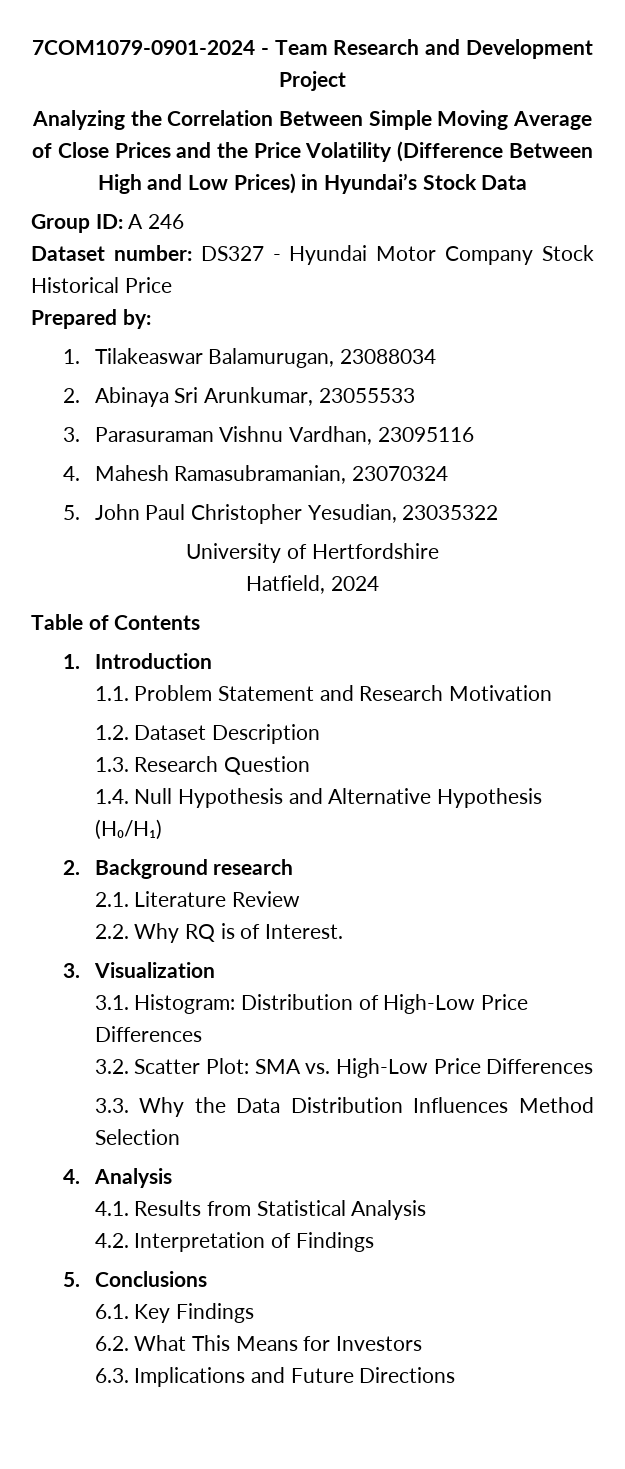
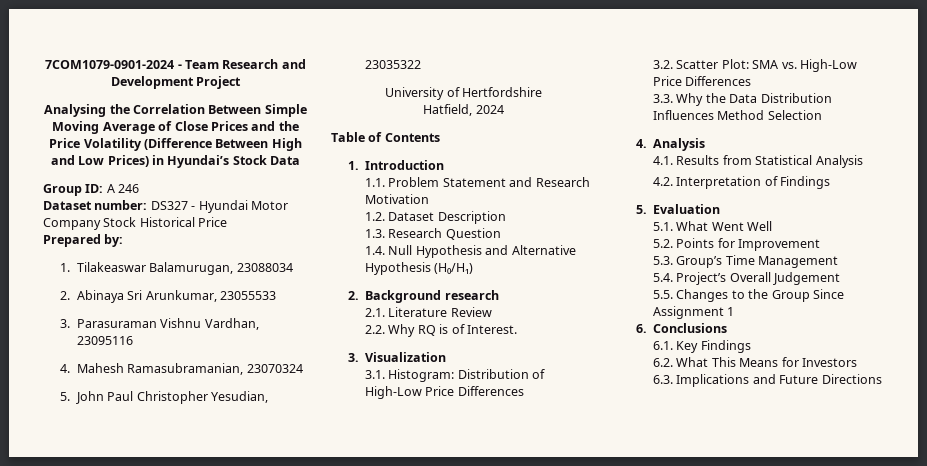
- Analyzing the Correlation Between Simple Moving Average of Close Prices and the Price Volatility (Difference Between High and Low Prices) in Hyundai’s Stock Data
+ Analysing the Correlation Between Simple Moving Average of Close Prices and the Price Volatility (Difference Between High and Low Prices) in Hyundai’s Stock Data
- 5. Conclusions
+ 5. Evaluation
+ 5.1. What Went Well
+ 5.2. Points for Improvement
+ 5.3. Group’s Time Management
+ 5.4. Project’s Overall Judgement
+ 5.5. Changes to the Group Since Assignment 1
+ 6. Conclusions

